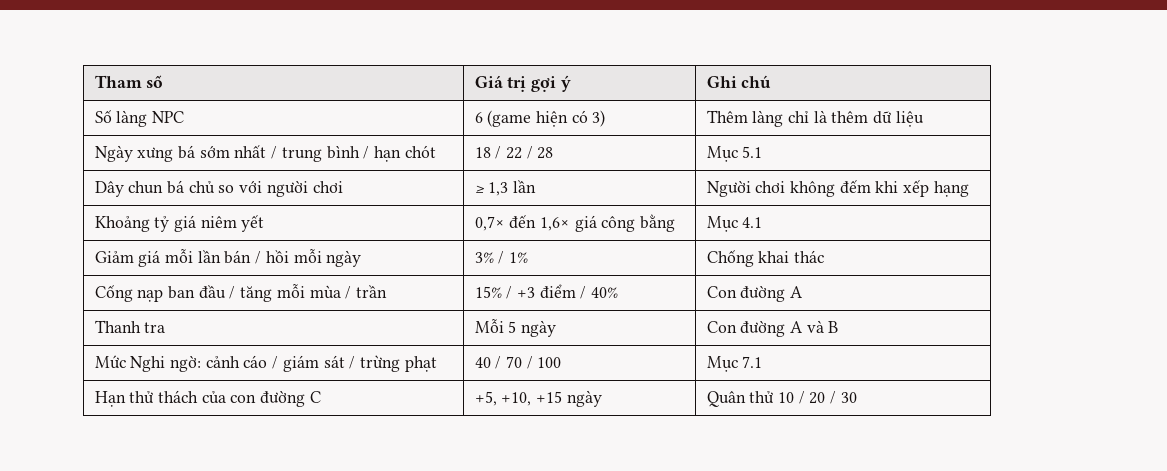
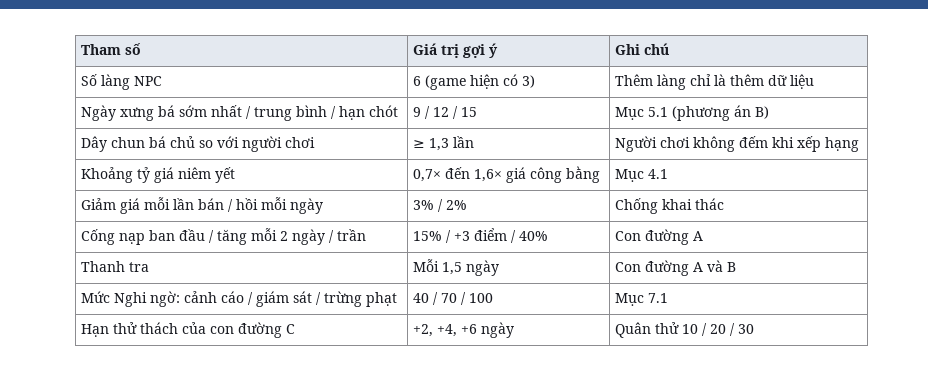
- Ngày xưng bá sớm nhất / trung bình / hạn chót | 18 / 22 / 28 | Mục 5.1
+ Ngày xưng bá sớm nhất / trung bình / hạn chót | 9 / 12 / 15 | Mục 5.1 (phương án B)
- Giảm giá mỗi lần bán / hồi mỗi ngày | 3% / 1% | Chống khai thác
+ Giảm giá mỗi lần bán / hồi mỗi ngày | 3% / 2% | Chống khai thác
- Cống nạp ban đầu / tăng mỗi mùa / trần | 15% / +3 điểm / 40% | Con đường A
+ Cống nạp ban đầu / tăng mỗi 2 ngày / trần | 15% / +3 điểm / 40% | Con đường A
- Thanh tra | Mỗi 5 ngày | Con đường A và B
+ Thanh tra | Mỗi 1,5 ngày | Con đường A và B
- Hạn thử thách của con đường C | +5, +10, +15 ngày | Quân thử 10 / 20 / 30
+ Hạn thử thách của con đường C | +2, +4, +6 ngày | Quân thử 10 / 20 / 30

